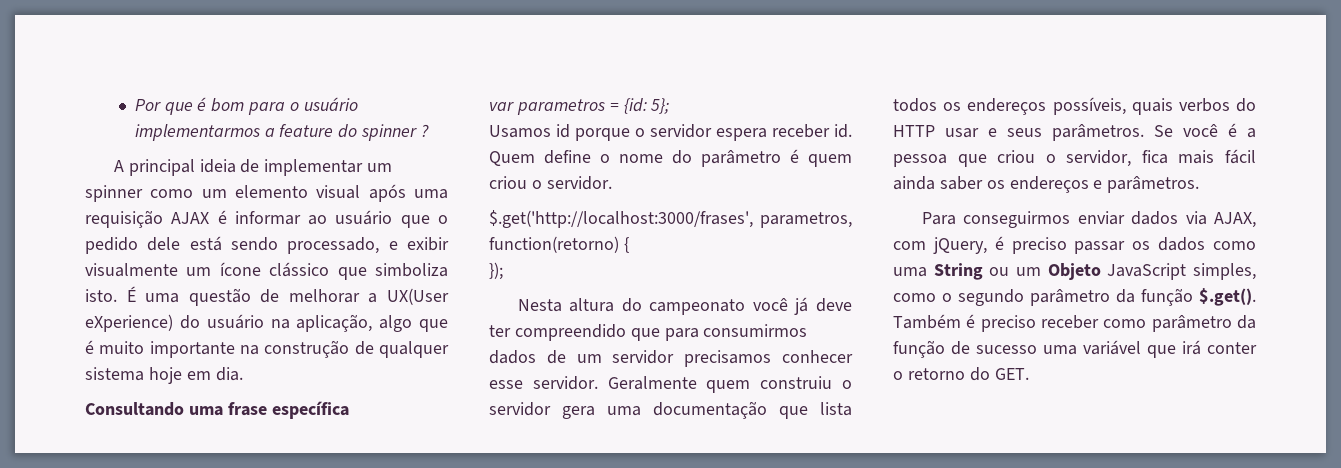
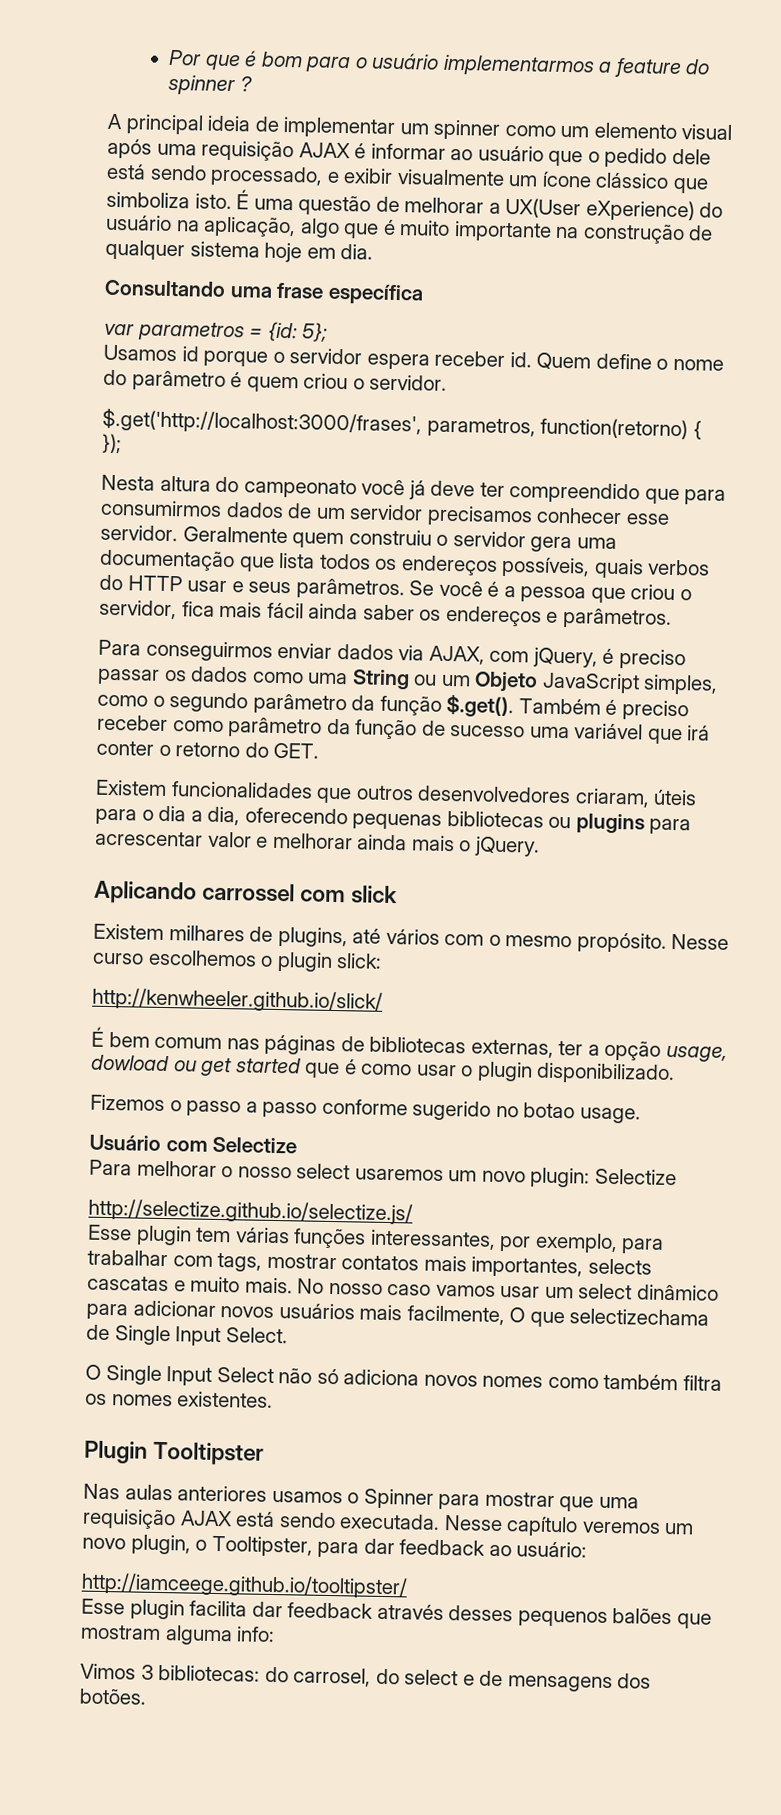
+ Existem funcionalidades que outros desenvolvedores criaram, úteis para o dia a dia, oferecendo pequenas bibliotecas ou plugins para acrescentar valor e melhorar ainda mais o jQuery.
+ Aplicando carrossel com slick
+ Existem milhares de plugins, até vários com o mesmo propósito. Nesse curso escolhemos o plugin slick:
+ http://kenwheeler.github.io/slick/
+ É bem comum nas páginas de bibliotecas externas, ter a opção usage, dowload ou get started que é como usar o plugin disponibilizado.
+ Fizemos o passo a passo conforme sugerido no botao usage.
+ Usuário com Selectize
+ Para melhorar o nosso select usaremos um novo plugin: Selectize
+ http://selectize.github.io/selectize.js/
+ Esse plugin tem várias funções interessantes, por exemplo, para trabalhar com tags, mostrar contatos mais importantes, selects cascatas e muito mais. No nosso caso vamos usar um select dinâmico para adicionar novos usuários mais facilmente, O que selectizechama de Single Input Select.
+ O Single Input Select não só adiciona novos nomes como também filtra os nomes existentes.
+ Plugin Tooltipster
+ Nas aulas anteriores usamos o Spinner para mostrar que uma requisição AJAX está sendo executada. Nesse capítulo veremos um novo plugin, o Tooltipster, para dar feedback ao usuário:
+ http://iamceege.github.io/tooltipster/
+ Esse plugin facilita dar feedback através desses pequenos balões que mostram alguma info:
+ Vimos 3 bibliotecas: do carrosel, do select e de mensagens dos botões.

